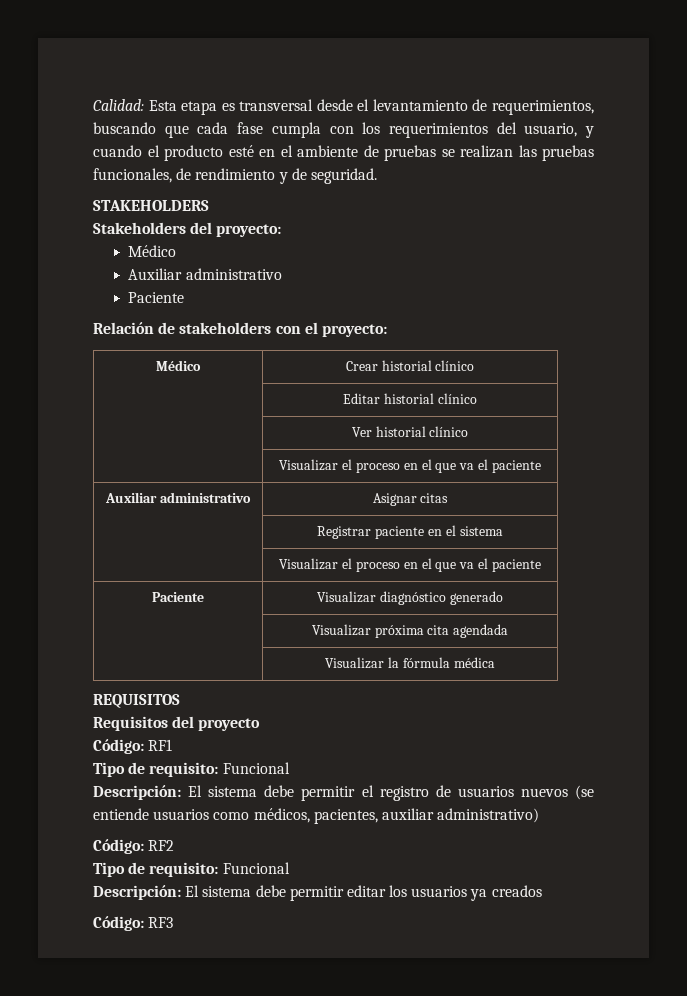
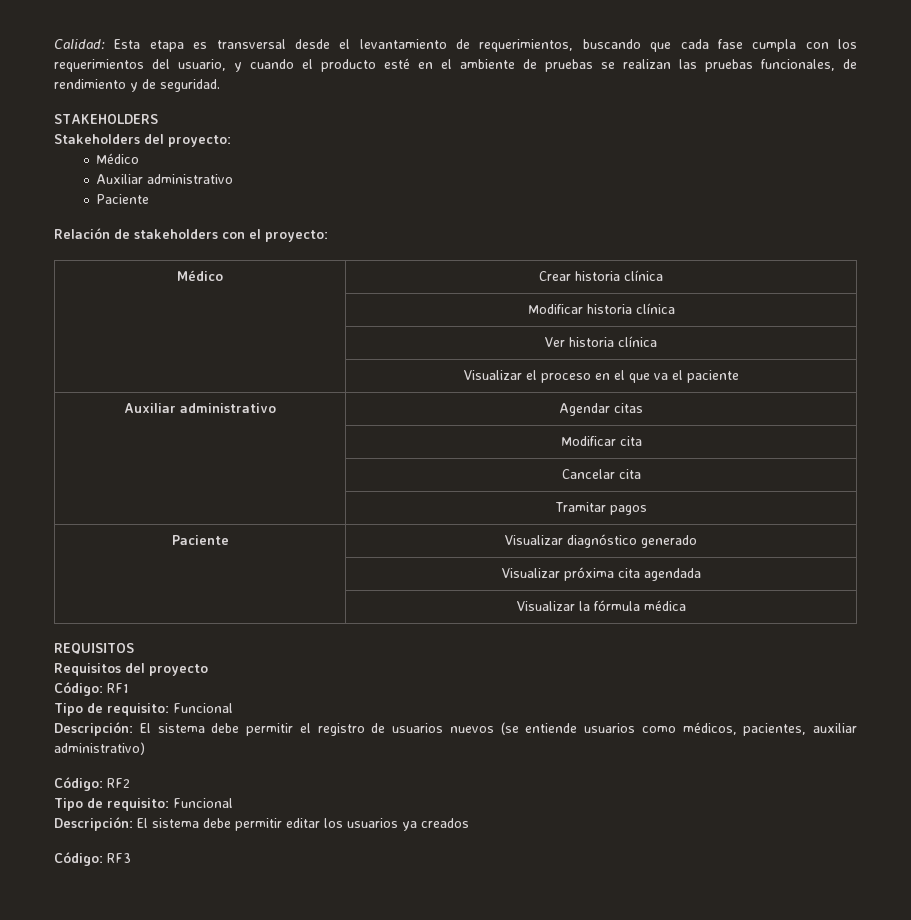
- Médico | Crear historial clínico
- | Editar historial clínico
+ Médico | Crear historia clínica
+ | Modificar historia clínica
- | Ver historial clínico
+ | Ver historia clínica
- Auxiliar administrativo | Asignar citas
+ Auxiliar administrativo | Agendar citas
- | Registrar paciente en el sistema
- | Visualizar el proceso en el que va el paciente
+ | Modificar cita
+ | Cancelar cita
+ | Tramitar pagos

